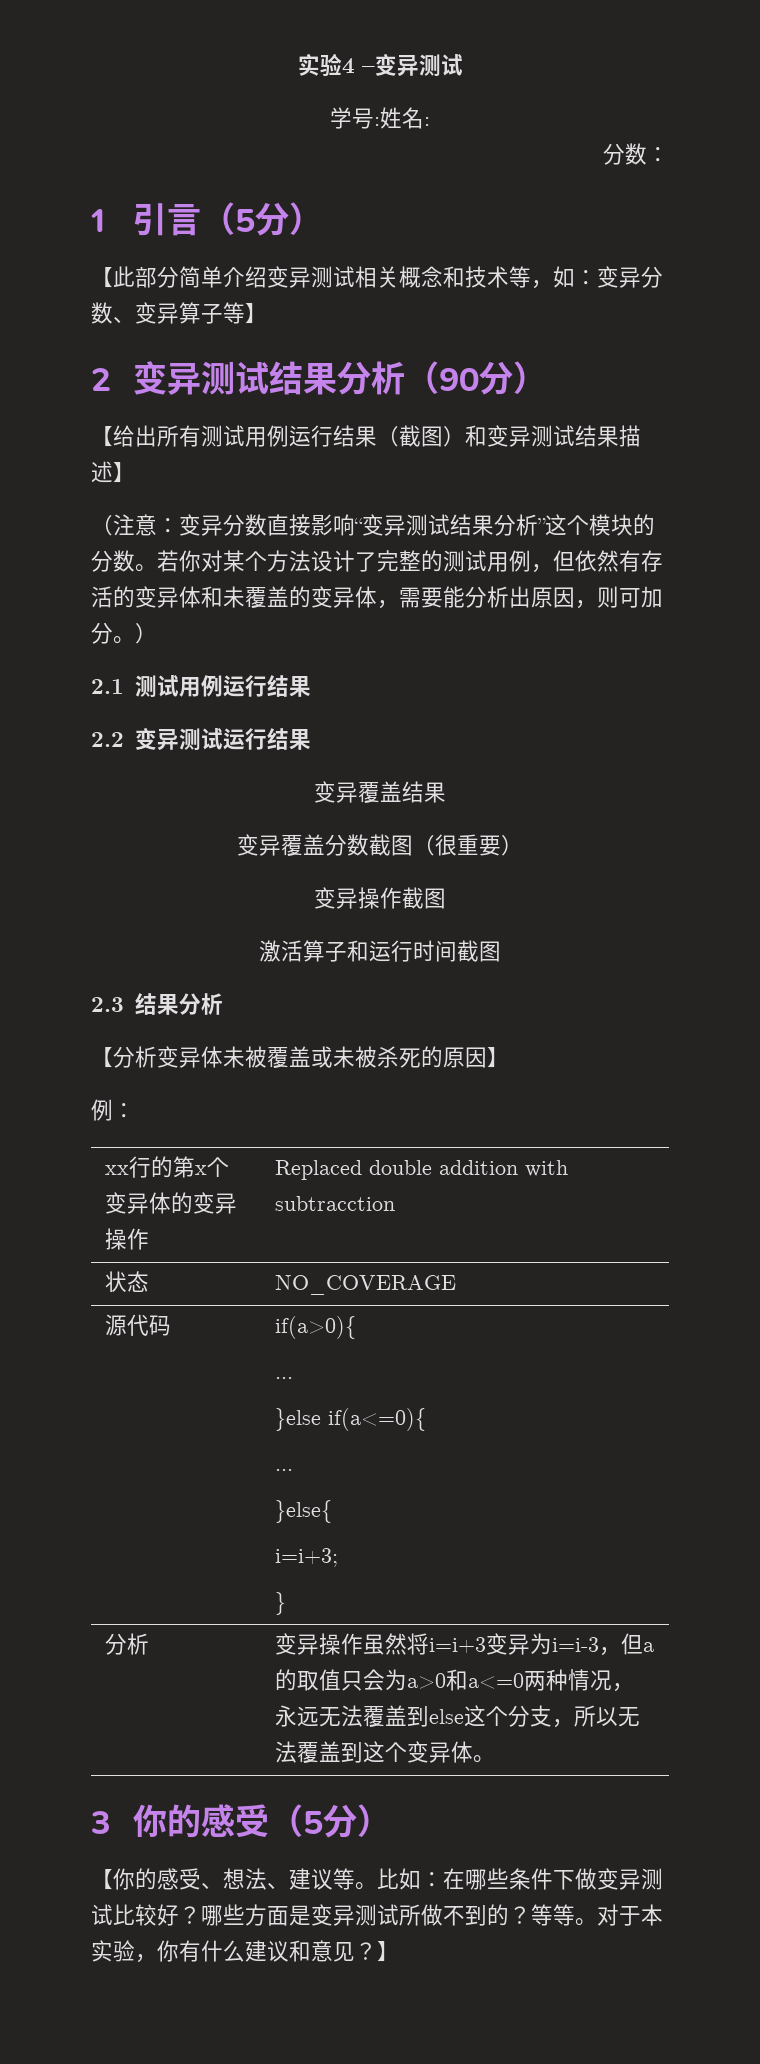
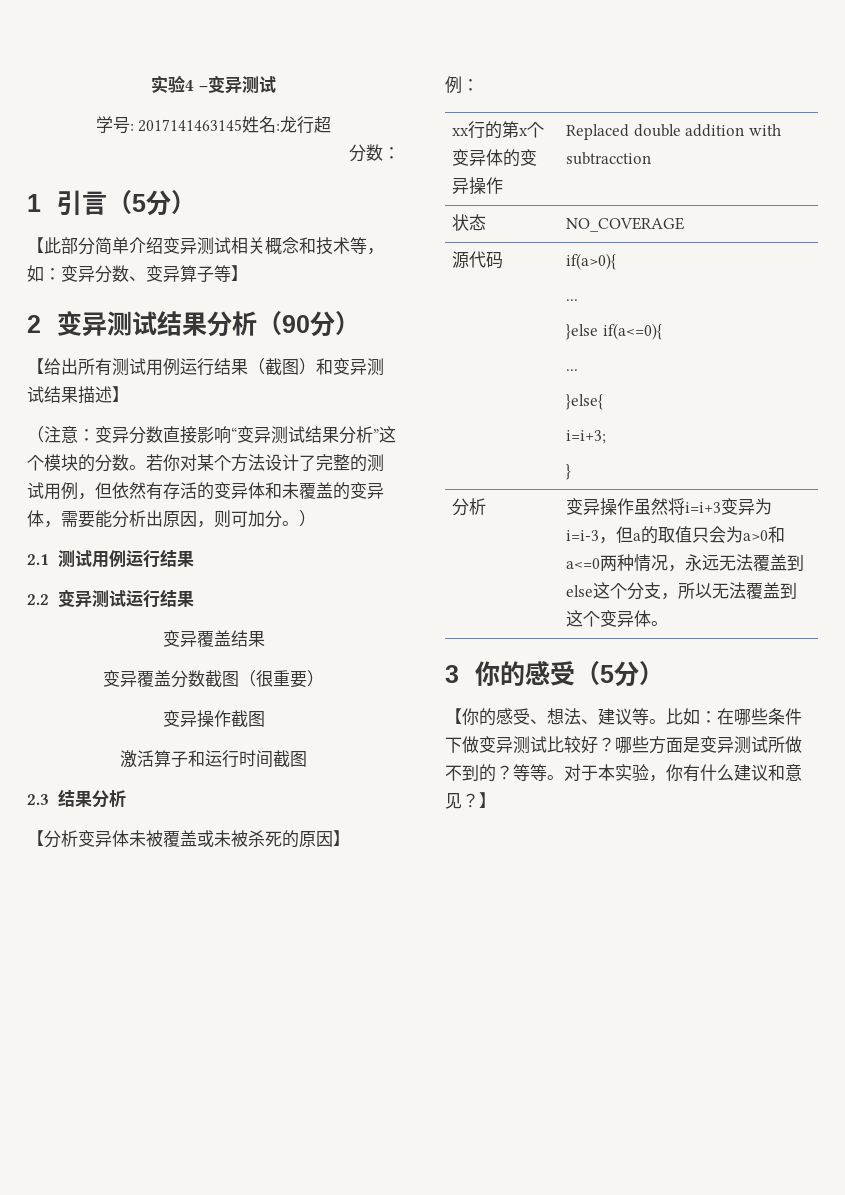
- 学号:姓名:
+ 学号: 2017141463145姓名:龙行超

